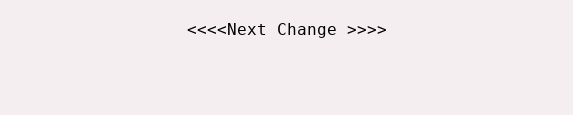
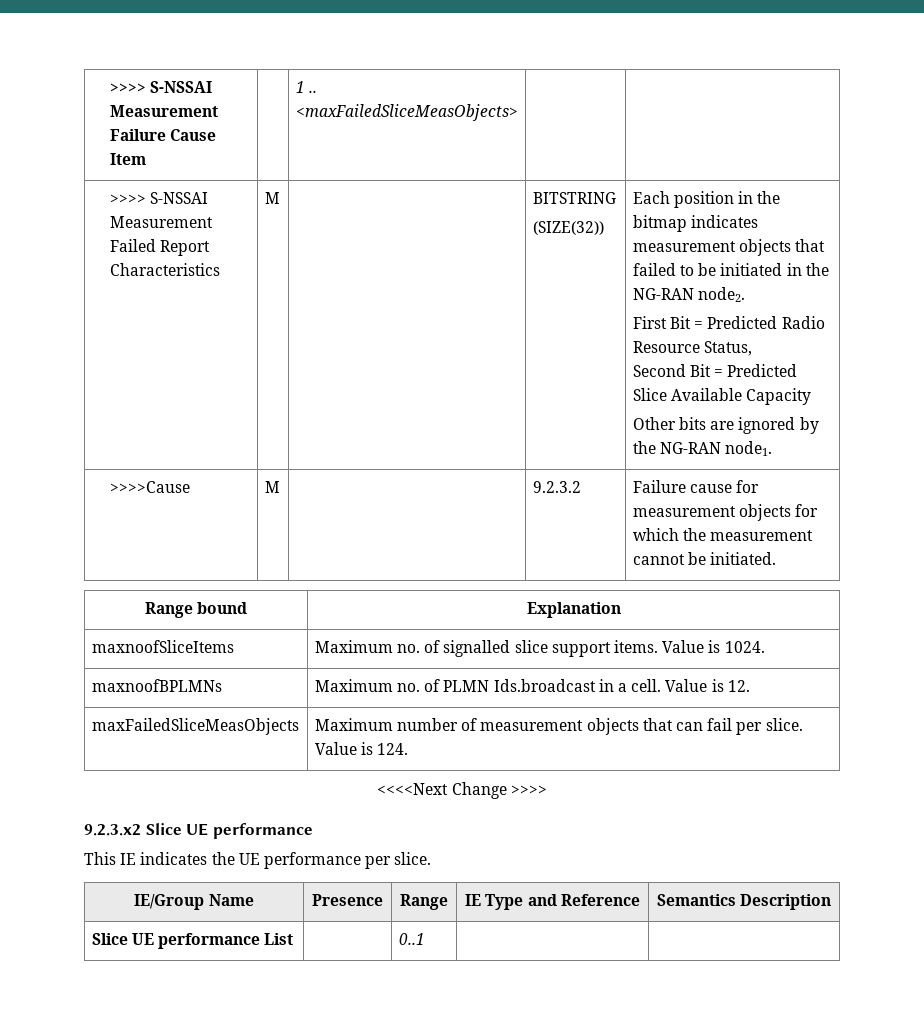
+ >>>> S-NSSAI Measurement Failure Cause Item | | 1 .. <maxFailedSliceMeasObjects> | |
+ >>>> S-NSSAI Measurement Failed Report Characteristics | M | | BITSTRING
+ (SIZE(32)) | Each position in the bitmap indicates measurement objects that failed to be initiated in the NG-RAN node2.
+ First Bit = Predicted Radio Resource Status,
+ Second Bit = Predicted Slice Available Capacity
+ Other bits are ignored by the NG-RAN node1.
+ >>>>Cause | M | | 9.2.3.2 | Failure cause for measurement objects for which the measurement cannot be initiated.
+ Range bound | Explanation
+ maxnoofSliceItems | Maximum no. of signalled slice support items. Value is 1024.
+ maxnoofBPLMNs | Maximum no. of PLMN Ids.broadcast in a cell. Value is 12.
+ maxFailedSliceMeasObjects | Maximum number of measurement objects that can fail per slice. Value is 124.
  <<<<Next Change >>>>
+ 9.2.3.x2 Slice UE performance
+ This IE indicates the UE performance per slice.
+ IE/Group Name | Presence | Range | IE Type and Reference | Semantics Description
+ Slice UE performance List | | 0..1 | |

